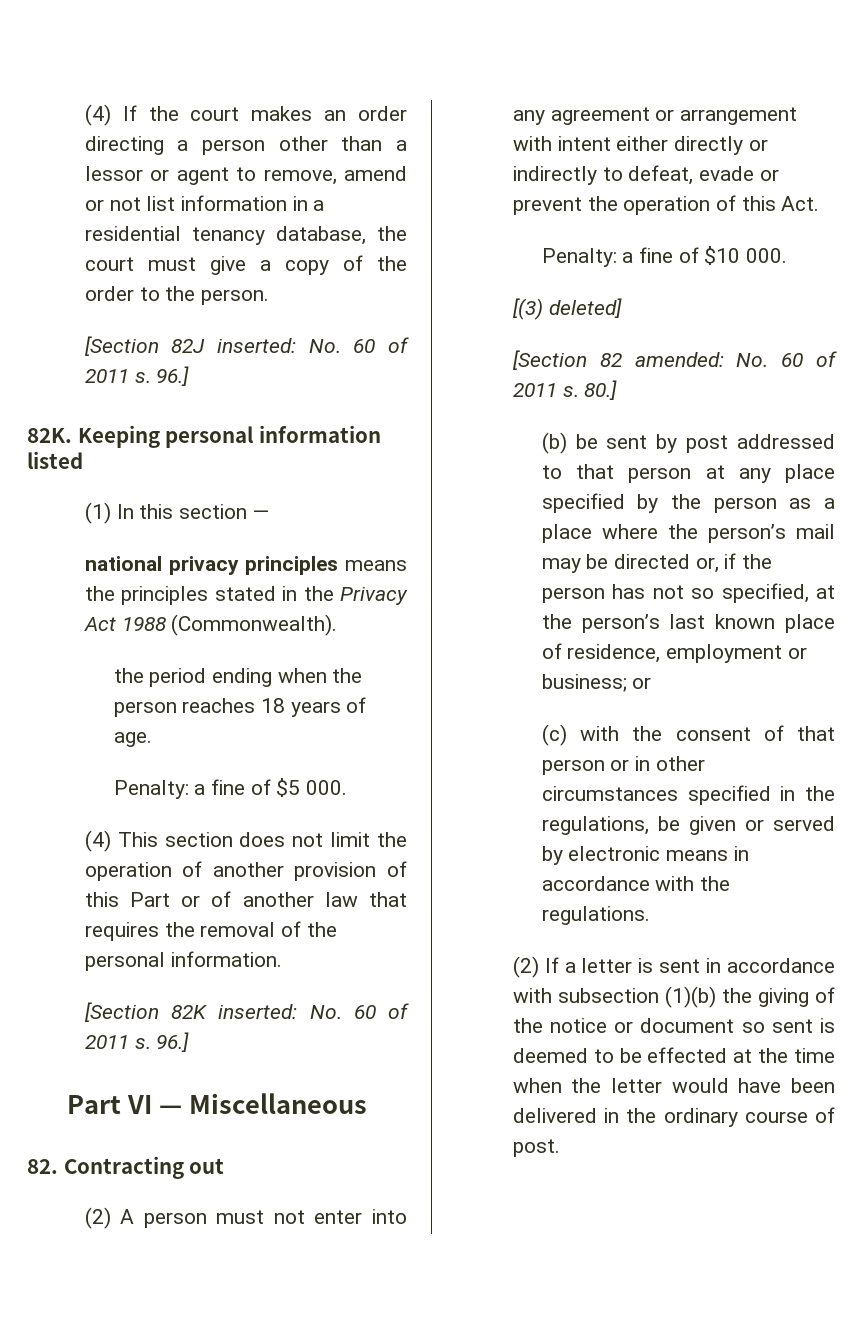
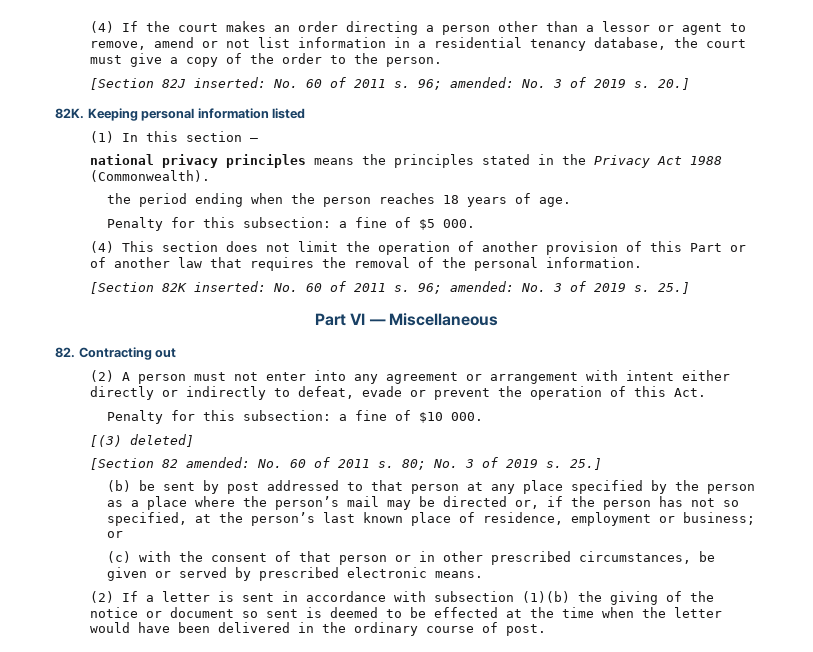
- [Section 82J inserted: No. 60 of 2011 s. 96.]
+ [Section 82J inserted: No. 60 of 2011 s. 96; amended: No. 3 of 2019 s. 20.]
- Penalty: a fine of $5 000.
+ Penalty for this subsection: a fine of $5 000.
- [Section 82K inserted: No. 60 of 2011 s. 96.]
+ [Section 82K inserted: No. 60 of 2011 s. 96; amended: No. 3 of 2019 s. 25.]
- Penalty: a fine of $10 000.
+ Penalty for this subsection: a fine of $10 000.
- 80.]
+ 80; No. 3 of 2019 s. 25.]
- (c) with the consent of that person or in other circumstances specified in the regulations, be given or served by electronic means in accordance with the regulations.
+ (c) with the consent of that person or in other prescribed circumstances, be given or served by prescribed electronic means.

